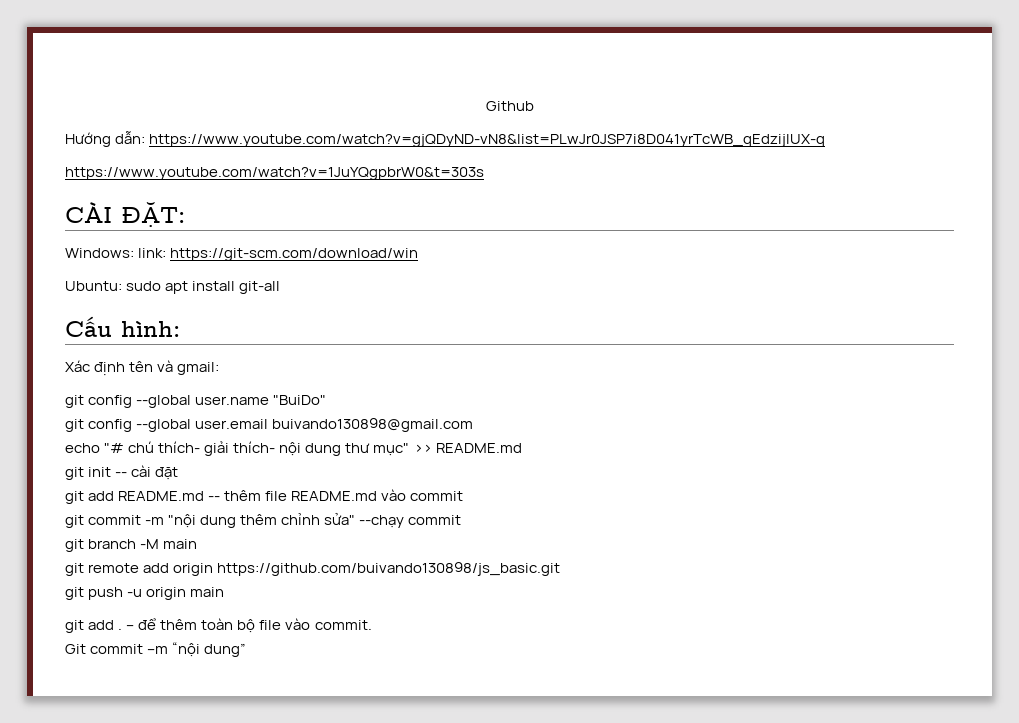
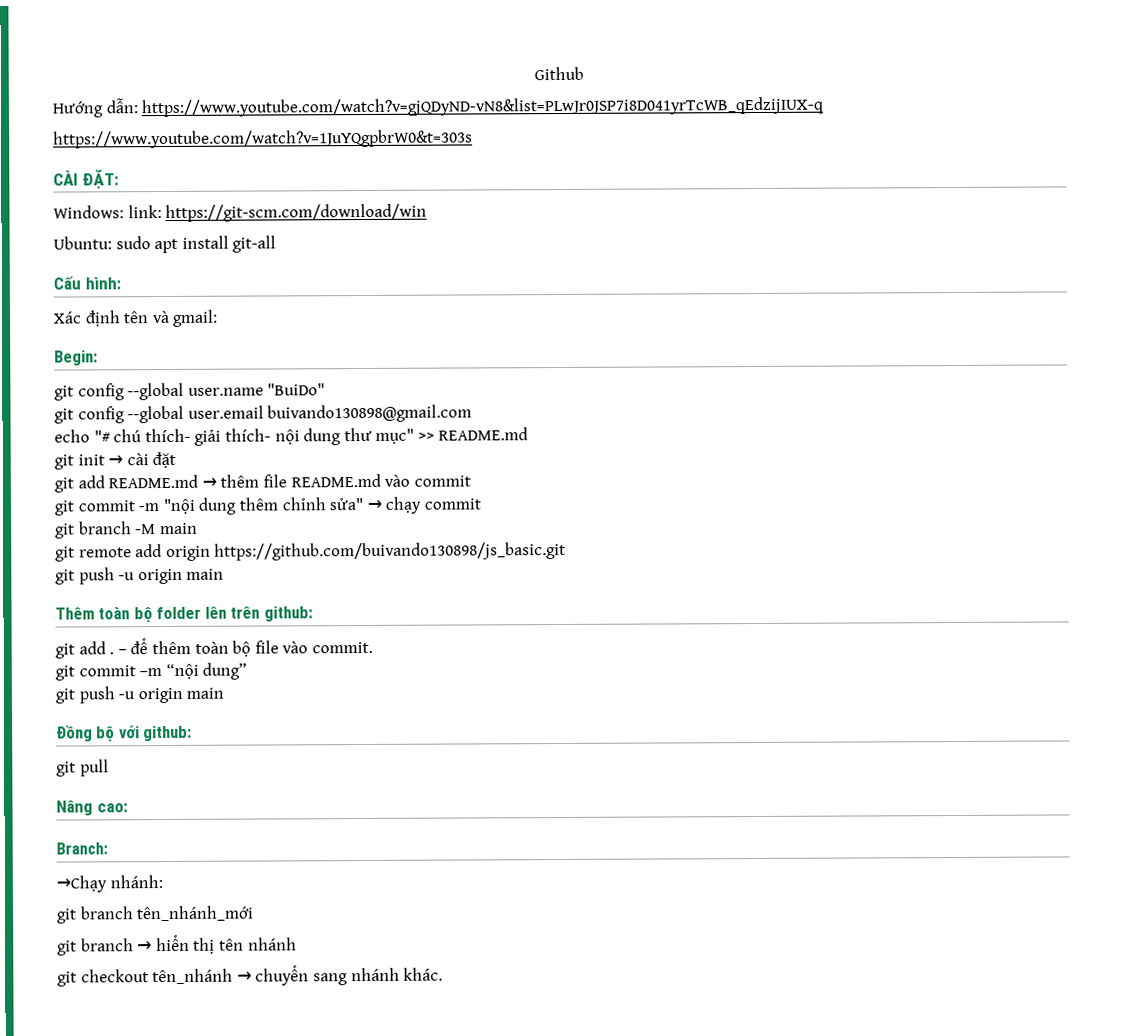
+ Begin:
- git init -- cài đặt
+ git init → cài đặt
- git add README.md -- thêm file README.md vào commit
+ git add README.md → thêm file README.md vào commit
- git commit -m "nội dung thêm chỉnh sửa" --chạy commit
+ git commit -m "nội dung thêm chỉnh sửa" → chạy commit
+ Thêm toàn bộ folder lên trên github:
- Git commit –m “nội dung”
+ git commit –m “nội dung”
+ git push -u origin main
+ Đồng bộ với github:
+ git pull
+ Nâng cao:
+ Branch:
+ →Chạy nhánh:
+ git branch tên_nhánh_mới
+ git branch → hiển thị tên nhánh
+ git checkout tên_nhánh → chuyển sang nhánh khác.

